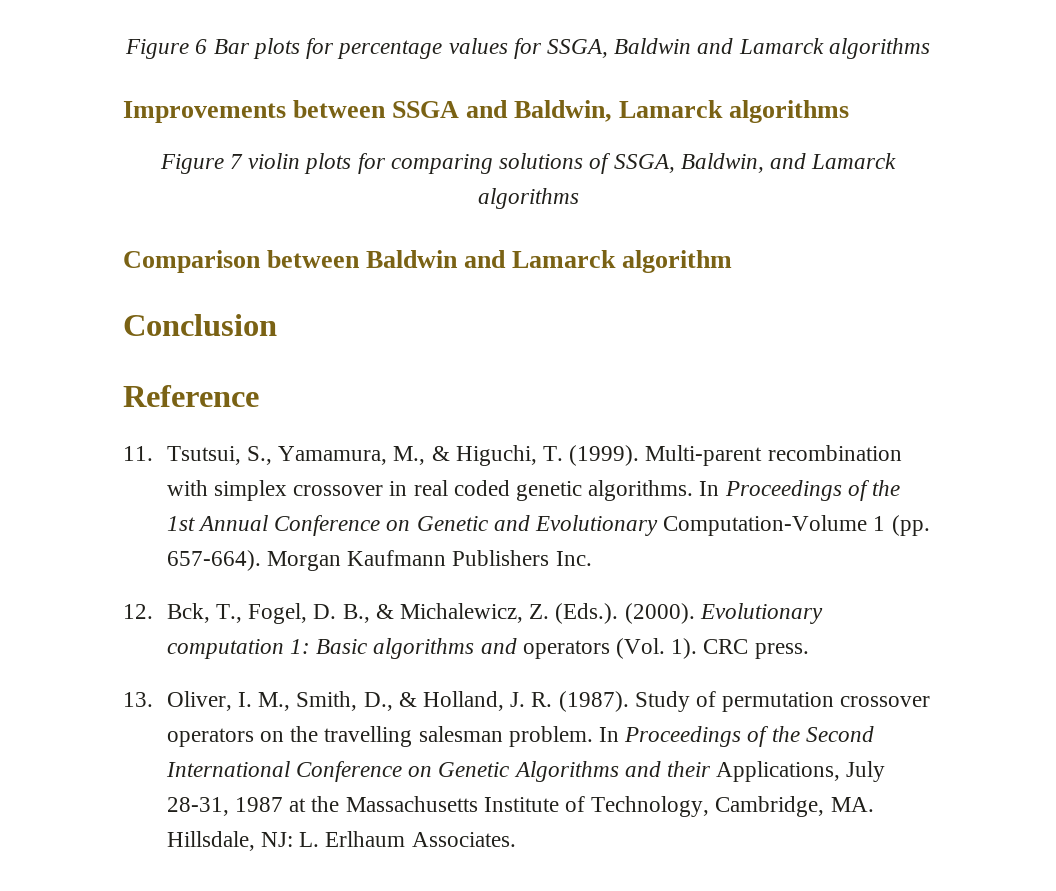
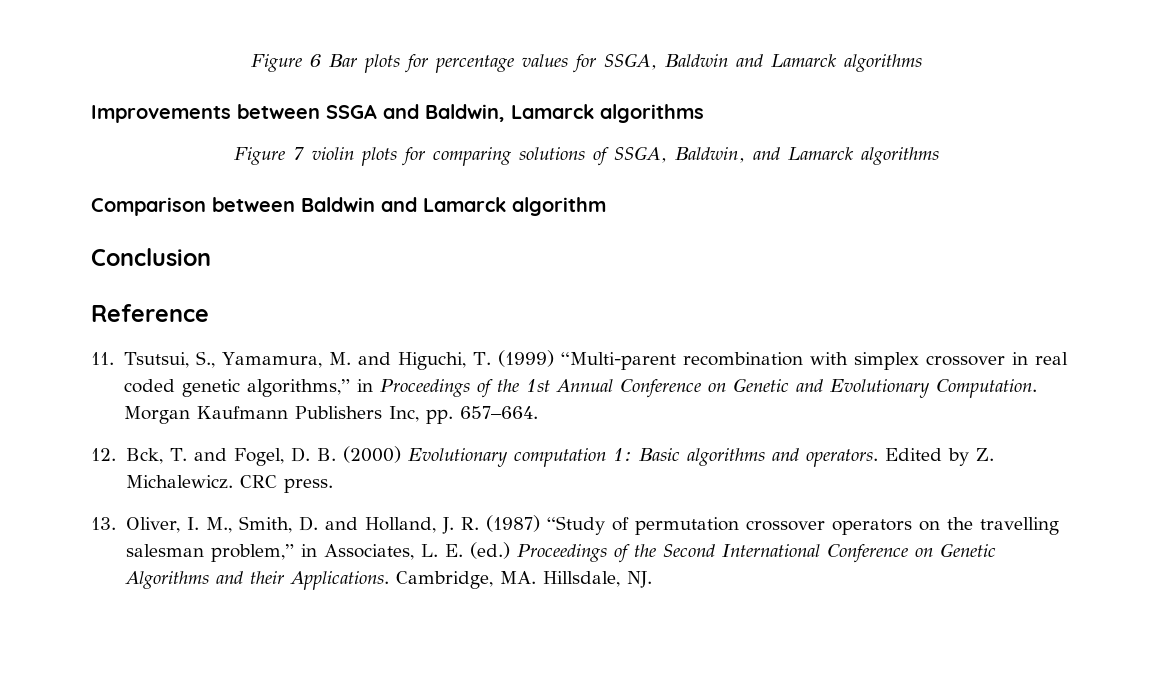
- 11. Tsutsui, S., Yamamura, M., & Higuchi, T. (1999). Multi-parent recombination with simplex crossover in real coded genetic algorithms. In Proceedings of the 1st Annual Conference on Genetic and Evolutionary Computation-Volume 1 (pp. 657-664). Morgan Kaufmann Publishers Inc.
- 12. Bck, T., Fogel, D. B., & Michalewicz, Z. (Eds.). (2000). Evolutionary computation 1: Basic algorithms and operators (Vol. 1).
+ 11. Tsutsui, S., Yamamura, M. and Higuchi, T. (1999) “Multi-parent recombination with simplex crossover in real coded genetic algorithms,” in Proceedings of the 1st Annual Conference on Genetic and Evolutionary Computation. Morgan Kaufmann Publishers Inc, pp. 657–664.
+ 12. Bck, T. and Fogel, D. B. (2000) Evolutionary computation 1: Basic algorithms and operators. Edited by Z. Michalewicz.
- 13. Oliver, I. M., Smith, D., & Holland, J. R. (1987). Study of permutation crossover operators on the travelling salesman problem. In Proceedings of the Second International Conference on Genetic Algorithms and their Applications, July 28-31, 1987 at the Massachusetts Institute of Technology, Cambridge, MA. Hillsdale, NJ: L. Erlhaum Associates.
+ 13. Oliver, I. M., Smith, D. and Holland, J. R. (1987) “Study of permutation crossover operators on the travelling salesman problem,” in Associates, L. E. (ed.) Proceedings of the Second International Conference on Genetic Algorithms and their Applications. Cambridge, MA. Hillsdale, NJ.

